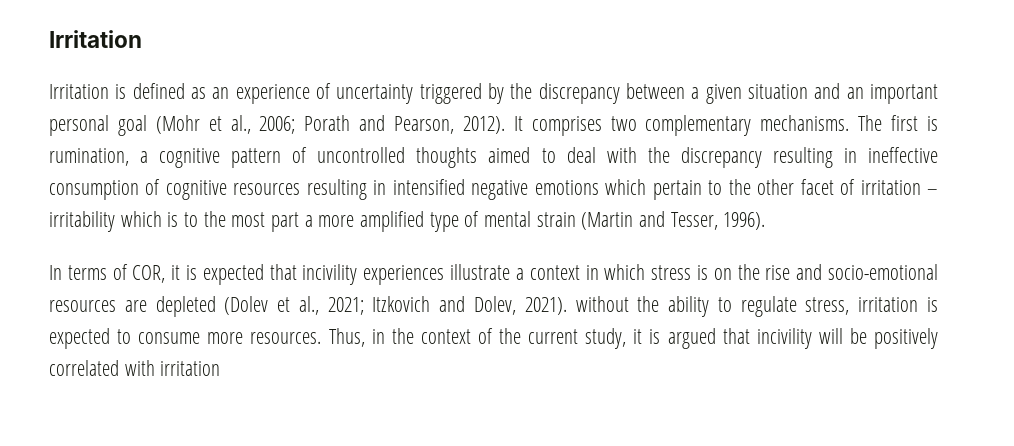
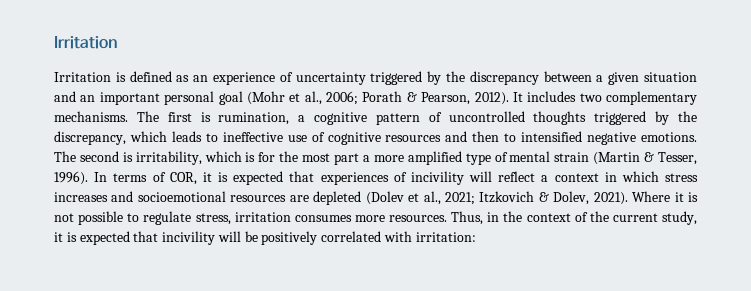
- Irritation is defined as an experience of uncertainty triggered by the discrepancy between a given situation and an important personal goal (Mohr et al., 2006; Porath and Pearson, 2012).
+ Irritation is defined as an experience of uncertainty triggered by the discrepancy between a given situation and an important personal goal (Mohr et al., 2006; Porath & Pearson, 2012).
- It comprises two complementary mechanisms.
+ It includes two complementary mechanisms.
- The first is rumination, a cognitive pattern of uncontrolled thoughts aimed to deal with the discrepancy resulting in ineffective consumption of cognitive resources resulting in intensified negative emotions which pertain to the other facet of irritation – irritability which is to the most part a more amplified type of mental strain (Martin and Tesser, 1996).
- In terms of COR, it is expected that incivility experiences illustrate a context in which stress is on the rise and socio-emotional resources are depleted (Dolev et al., 2021; Itzkovich and Dolev, 2021). without the ability to regulate stress, irritation is expected to consume more resources.
+ The first is rumination, a cognitive pattern of uncontrolled thoughts triggered by the discrepancy, which leads to ineffective use of cognitive resources and then to intensified negative emotions. The second is irritability, which is for the most part a more amplified type of mental strain (Martin & Tesser, 1996). In terms of COR, it is expected that experiences of incivility will reflect a context in which stress increases and socioemotional resources are depleted (Dolev et al., 2021; Itzkovich & Dolev, 2021). Where it is not possible to regulate stress, irritation consumes more resources.
- Thus, in the context of the current study, it is argued that incivility will be positively correlated with irritation
+ Thus, in the context of the current study, it is expected that incivility will be positively correlated with irritation:

